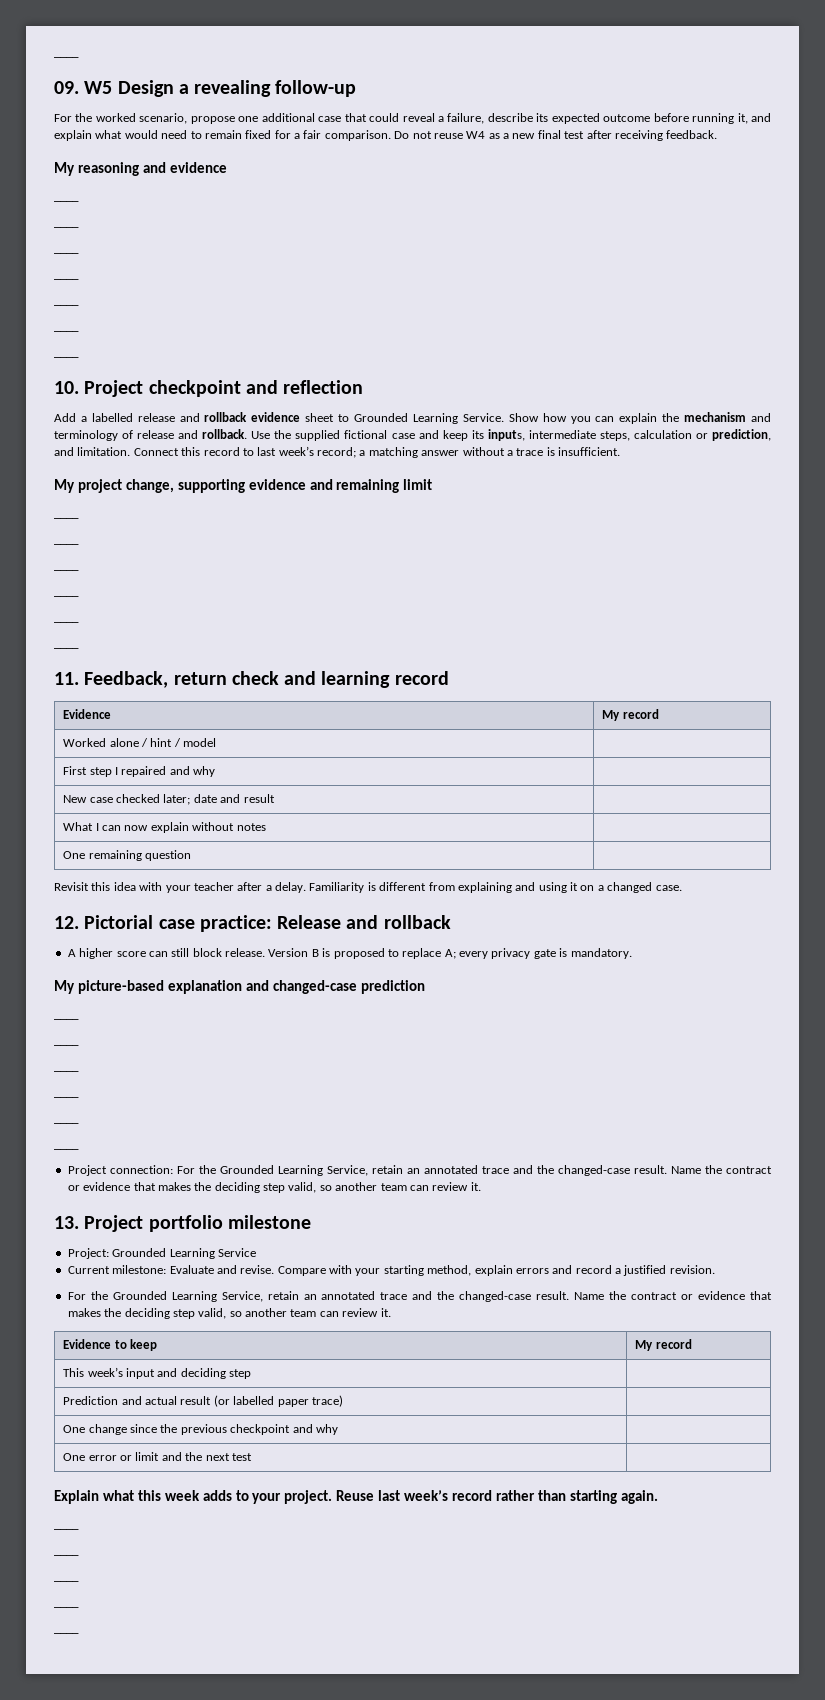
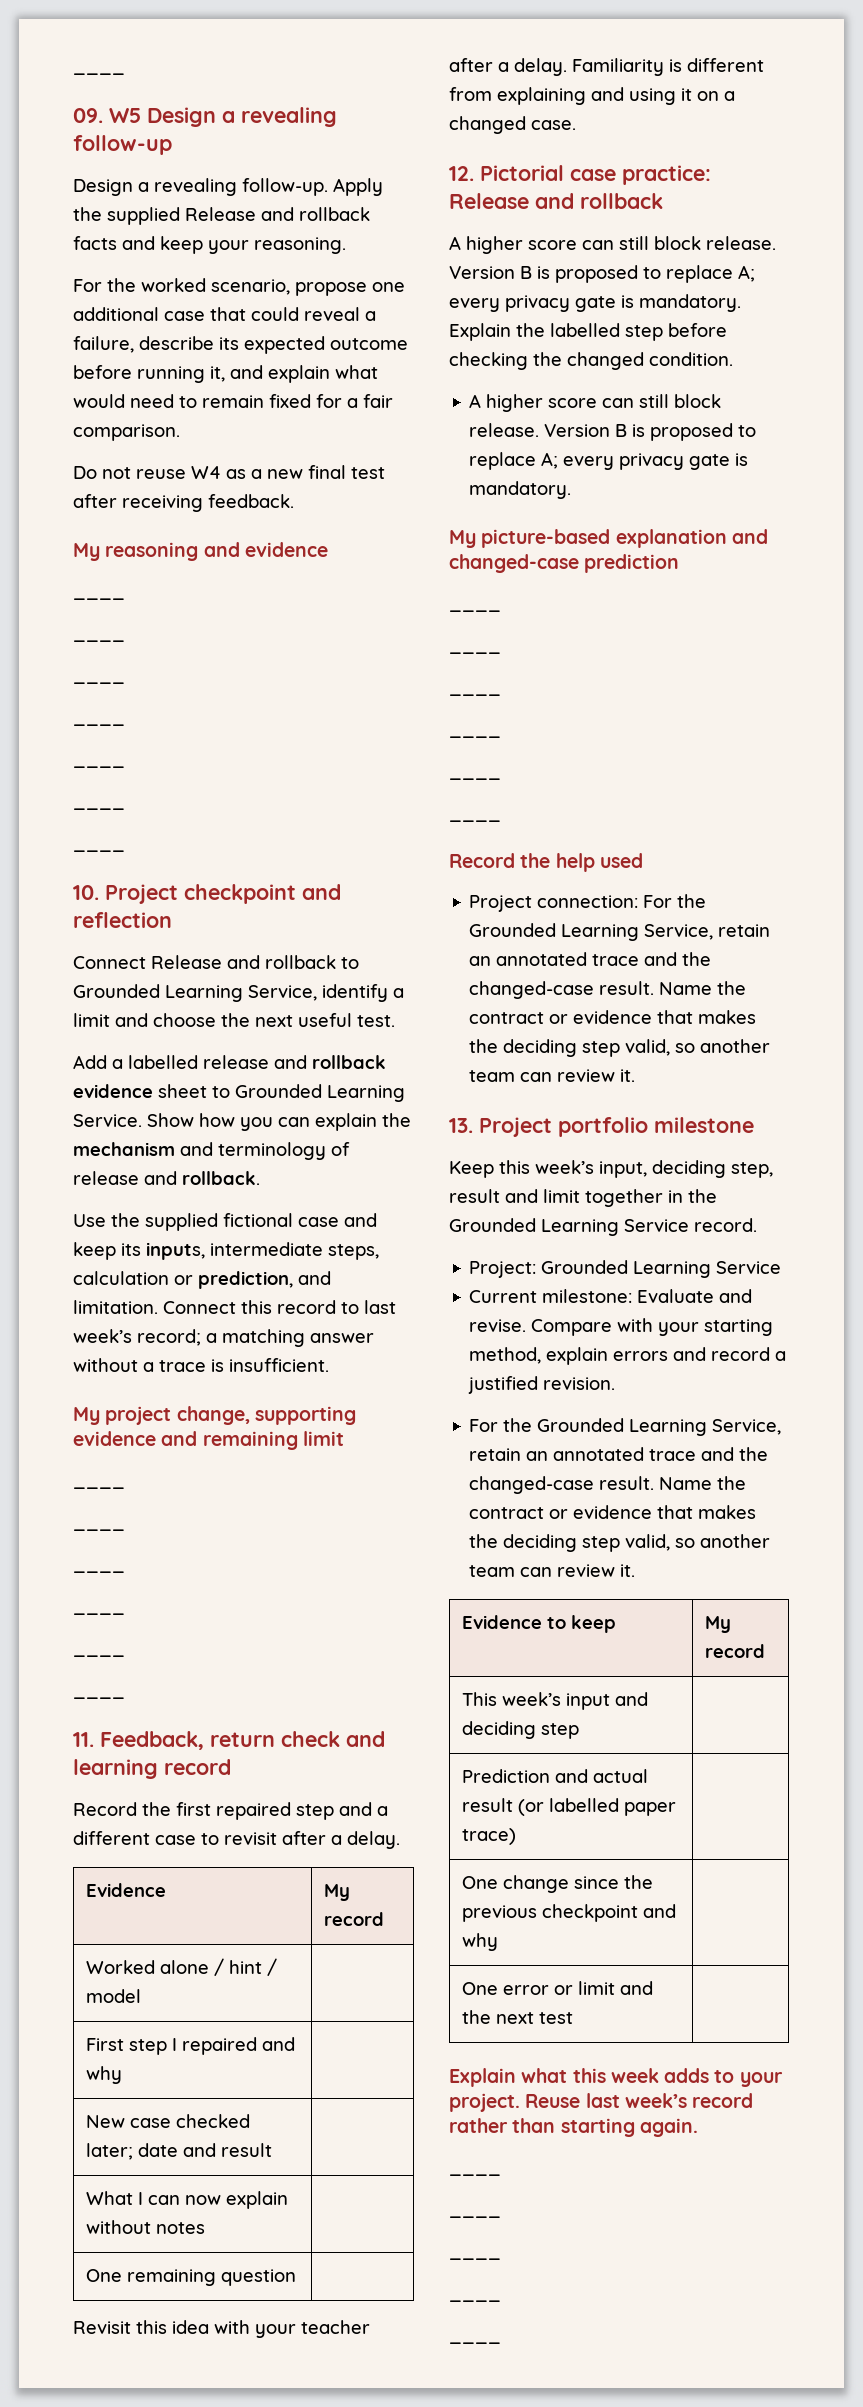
+ Design a revealing follow-up. Apply the supplied Release and rollback facts and keep your reasoning.
- For the worked scenario, propose one additional case that could reveal a failure, describe its expected outcome before running it, and explain what would need to remain fixed for a fair comparison. Do not reuse W4 as a new final test after receiving feedback.
+ For the worked scenario, propose one additional case that could reveal a failure, describe its expected outcome before running it, and explain what would need to remain fixed for a fair comparison.
+ Do not reuse W4 as a new final test after receiving feedback.
+ Connect Release and rollback to Grounded Learning Service, identify a limit and choose the next useful test.
- Show how you can explain the mechanism and terminology of release and rollback. Use the supplied fictional case and keep its inputs, intermediate steps, calculation or prediction, and limitation.
+ Show how you can explain the mechanism and terminology of release and rollback.
+ Use the supplied fictional case and keep its inputs, intermediate steps, calculation or prediction, and limitation.
+ Record the first repaired step and a different case to revisit after a delay.
+ A higher score can still block release. Version B is proposed to replace A; every privacy gate is mandatory. Explain the labelled step before checking the changed condition.
+ Record the help used
+ Keep this week’s input, deciding step, result and limit together in the Grounded Learning Service record.

